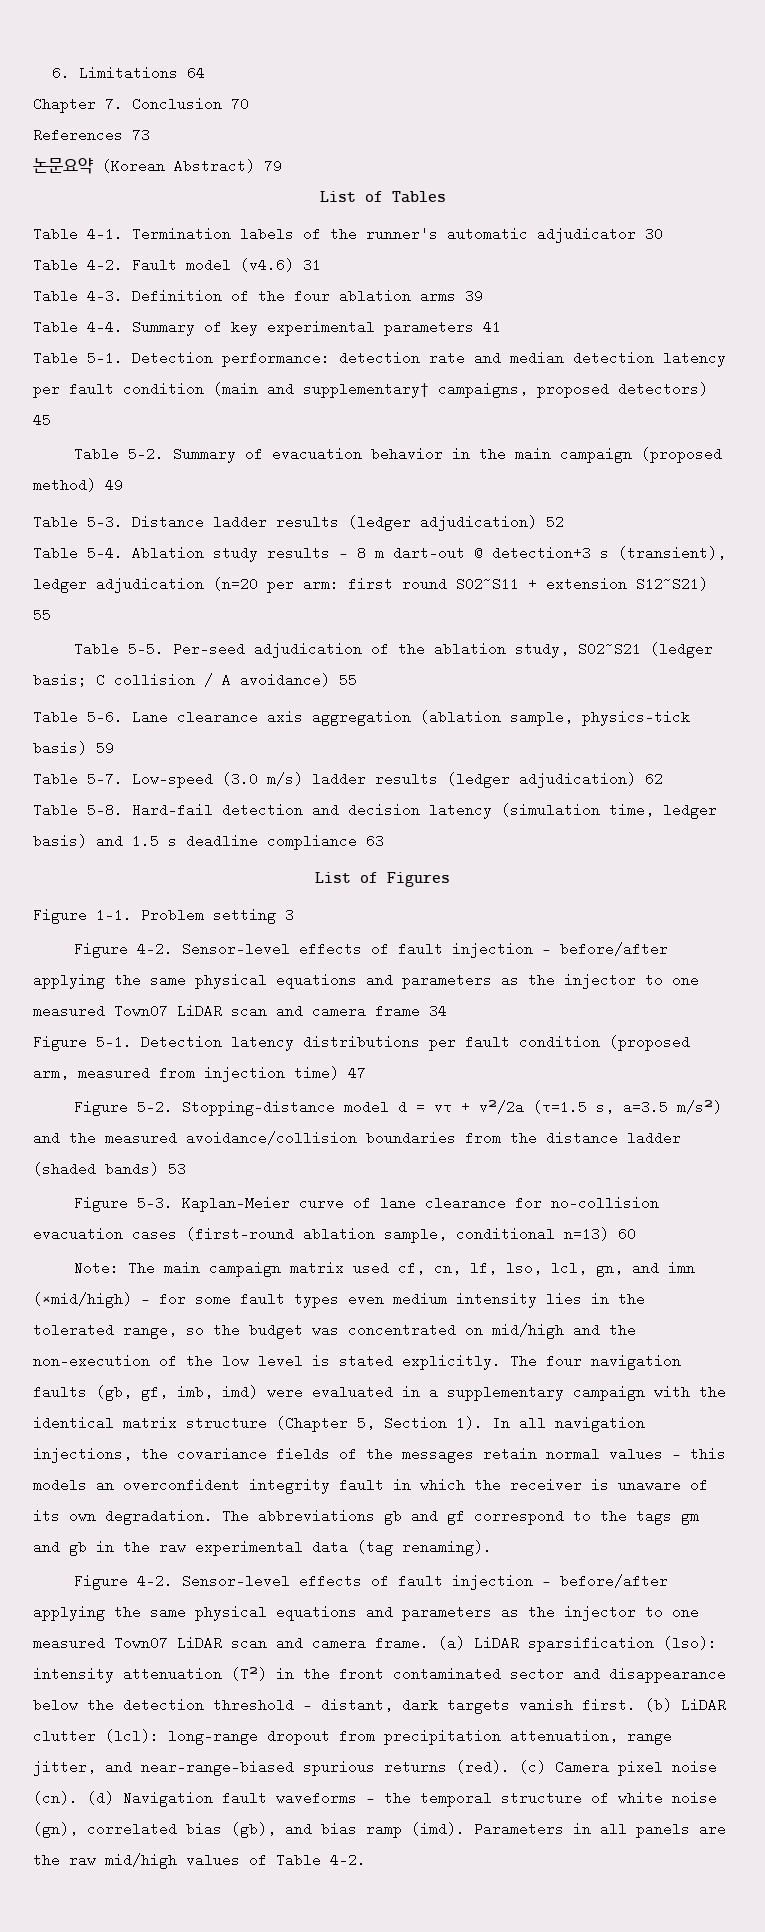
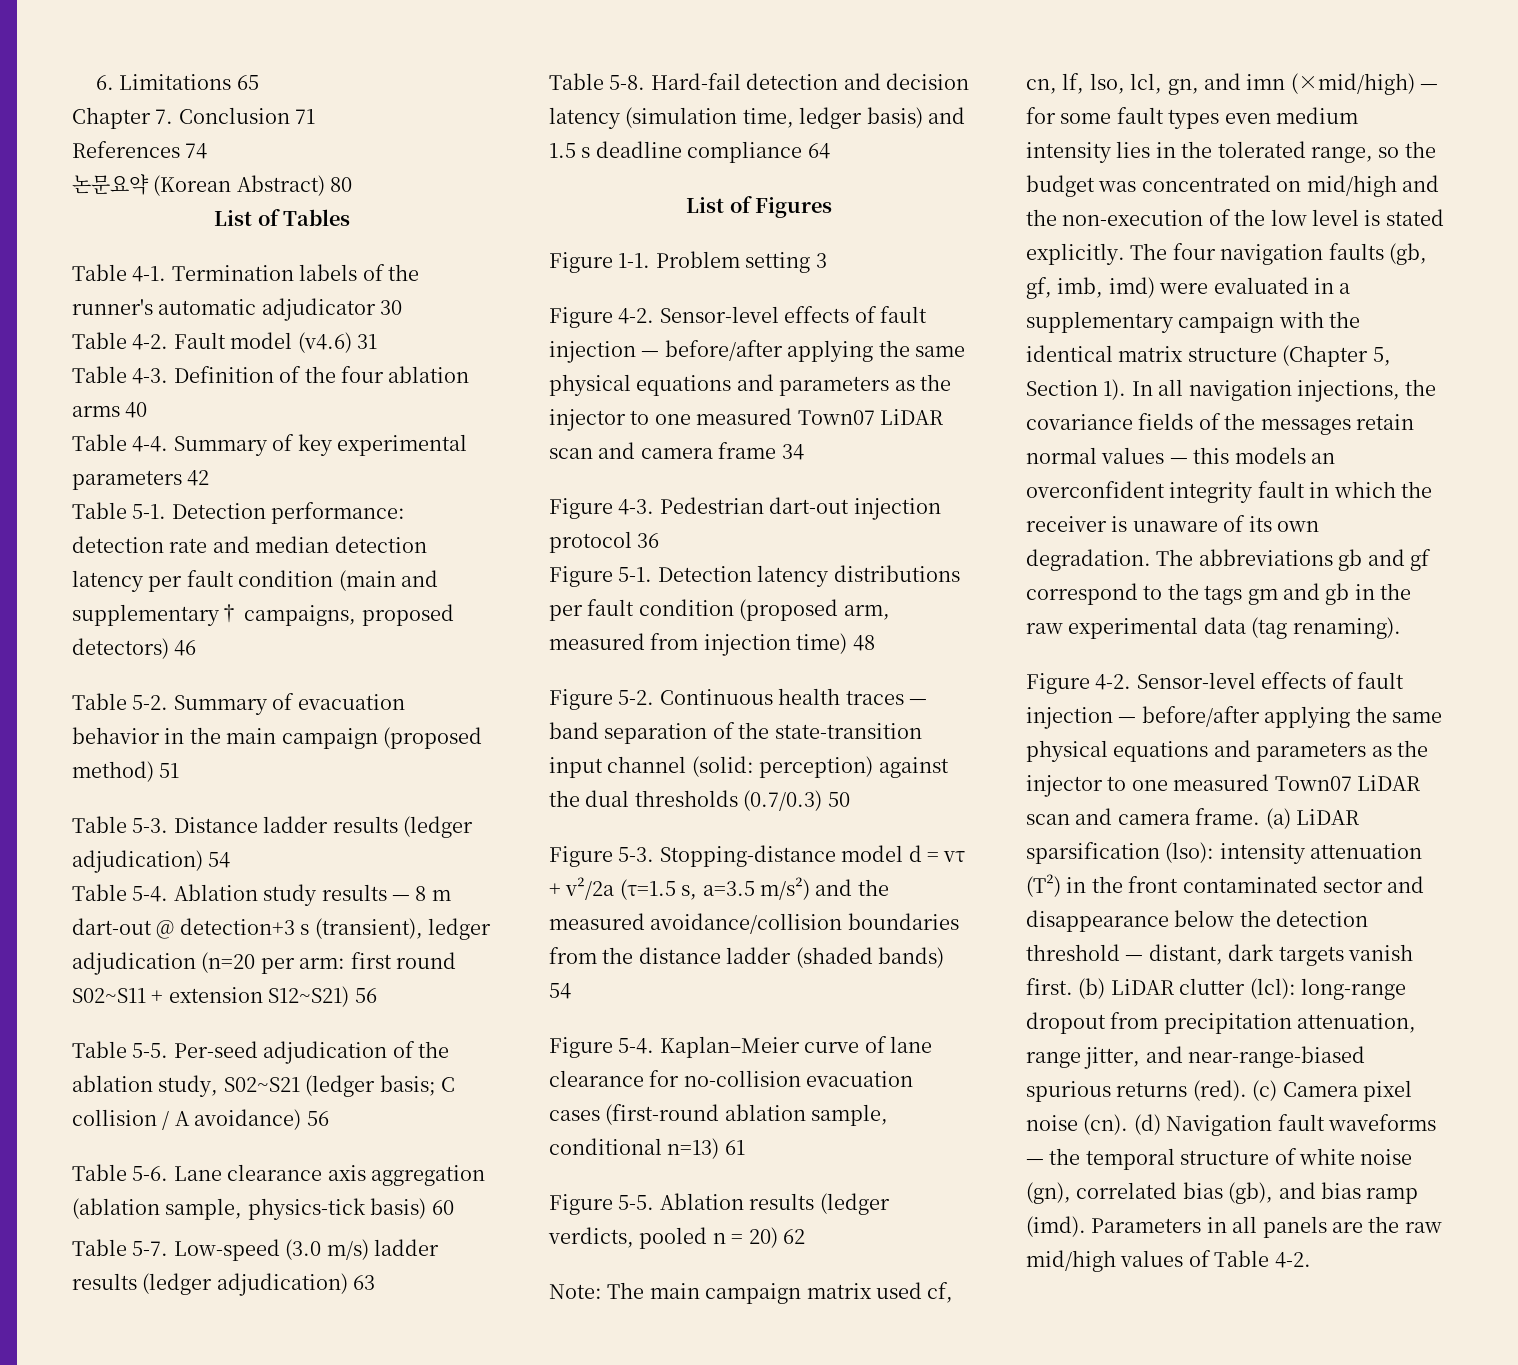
- 6. Limitations 64
+ 6. Limitations 65
- Chapter 7. Conclusion 70
+ Chapter 7. Conclusion 71
- References 73
+ References 74
- 논문요약 (Korean Abstract) 79
+ 논문요약 (Korean Abstract) 80
- Definition of the four ablation arms 39
+ Definition of the four ablation arms 40
- Summary of key experimental parameters 41
+ Summary of key experimental parameters 42
- Detection performance: detection rate and median detection latency per fault condition (main and supplementary† campaigns, proposed detectors) 45
+ Detection performance: detection rate and median detection latency per fault condition (main and supplementary† campaigns, proposed detectors) 46
- Summary of evacuation behavior in the main campaign (proposed method) 49
+ Summary of evacuation behavior in the main campaign (proposed method) 51
- Distance ladder results (ledger adjudication) 52
+ Distance ladder results (ledger adjudication) 54
- Ablation study results — 8 m dart-out @ detection+3 s (transient), ledger adjudication (n=20 per arm: first round S02~S11 + extension S12~S21) 55
+ Ablation study results — 8 m dart-out @ detection+3 s (transient), ledger adjudication (n=20 per arm: first round S02~S11 + extension S12~S21) 56
- Per-seed adjudication of the ablation study, S02~S21 (ledger basis; C collision / A avoidance) 55
+ Per-seed adjudication of the ablation study, S02~S21 (ledger basis; C collision / A avoidance) 56
- Lane clearance axis aggregation (ablation sample, physics-tick basis) 59
+ Lane clearance axis aggregation (ablation sample, physics-tick basis) 60
- Low-speed (3.0 m/s) ladder results (ledger adjudication) 62
+ Low-speed (3.0 m/s) ladder results (ledger adjudication) 63
- Hard-fail detection and decision latency (simulation time, ledger basis) and 1.5 s deadline compliance 63
+ Hard-fail detection and decision latency (simulation time, ledger basis) and 1.5 s deadline compliance 64
+ Figure 4-3. Pedestrian dart-out injection protocol 36
- Detection latency distributions per fault condition (proposed arm, measured from injection time) 47
+ Detection latency distributions per fault condition (proposed arm, measured from injection time) 48
+ Continuous health traces — band separation of the state-transition input channel (solid: perception) against the dual thresholds (0.7/0.3) 50
+ Figure 5-3.
- Stopping-distance model d = vτ + v²/2a (τ=1.5 s, a=3.5 m/s²) and the measured avoidance/collision boundaries from the distance ladder (shaded bands) 53
- Figure 5-3.
+ Stopping-distance model d = vτ + v²/2a (τ=1.5 s, a=3.5 m/s²) and the measured avoidance/collision boundaries from the distance ladder (shaded bands) 54
+ Figure 5-4.
- Kaplan–Meier curve of lane clearance for no-collision evacuation cases (first-round ablation sample, conditional n=13) 60
+ Kaplan–Meier curve of lane clearance for no-collision evacuation cases (first-round ablation sample, conditional n=13) 61
+ Figure 5-5. Ablation results (ledger verdicts, pooled n = 20) 62

